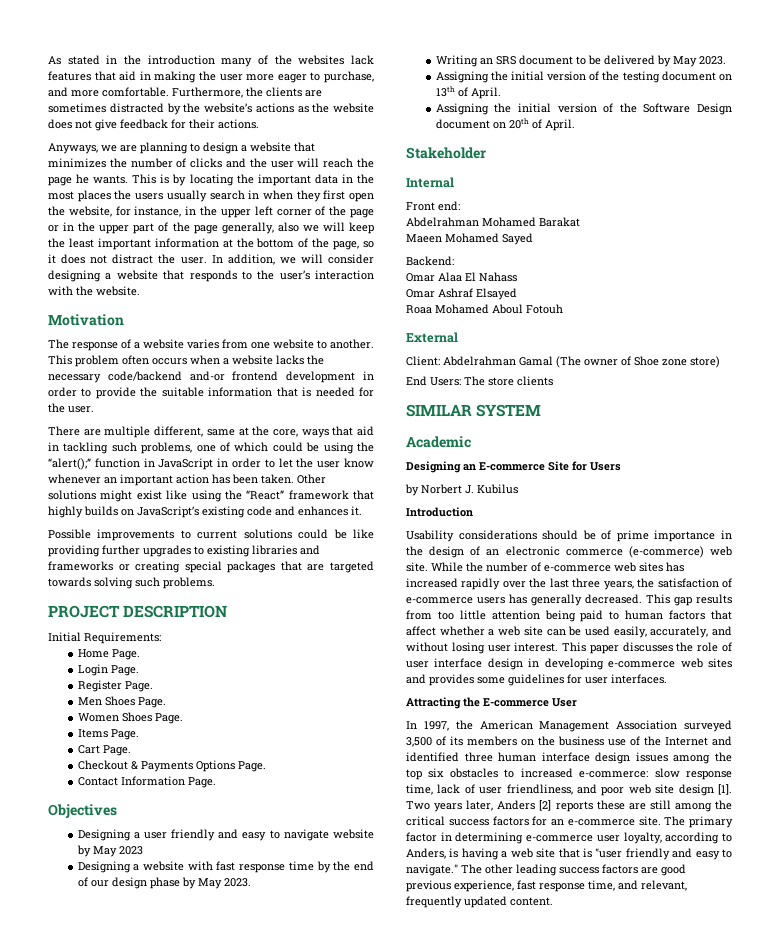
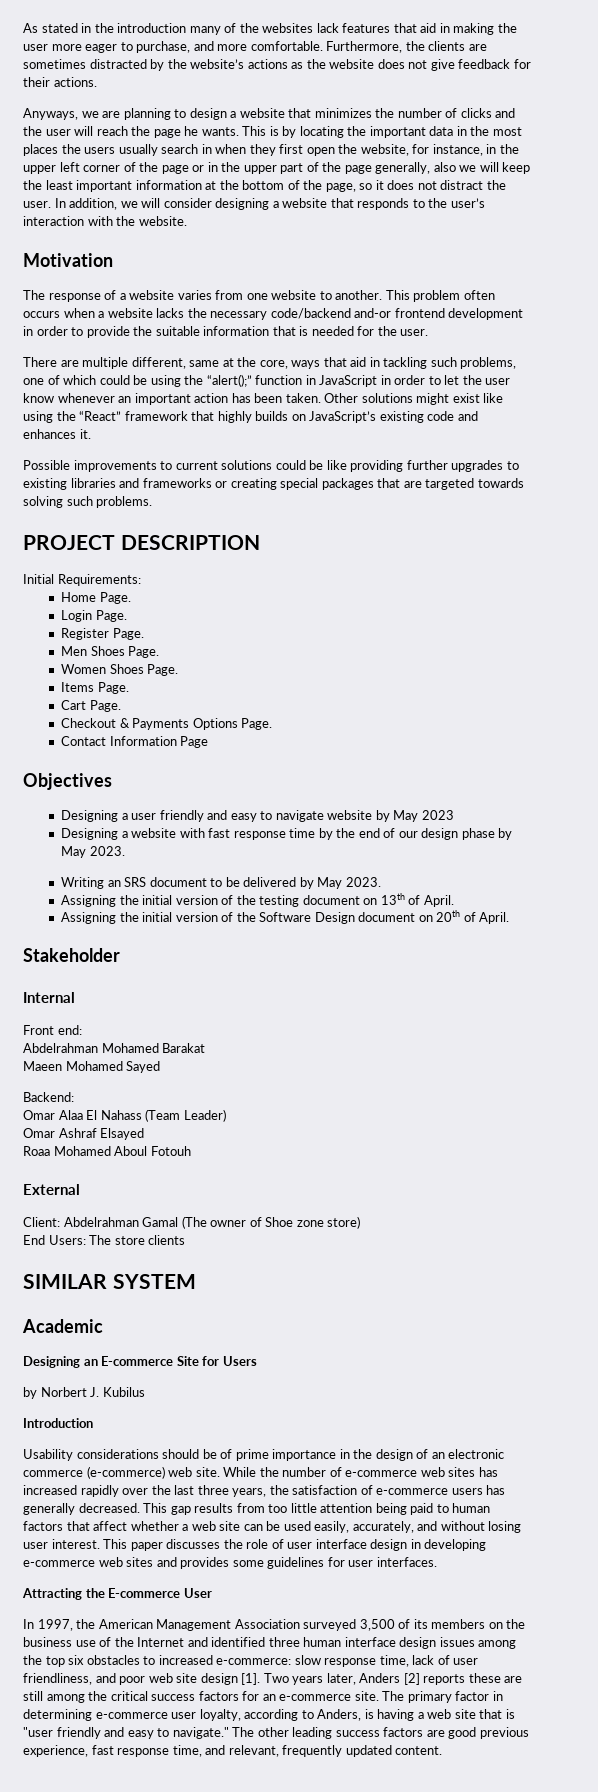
- Contact Information Page.
+ Contact Information Page
- Omar Alaa El Nahass
+ Omar Alaa El Nahass (Team Leader)

